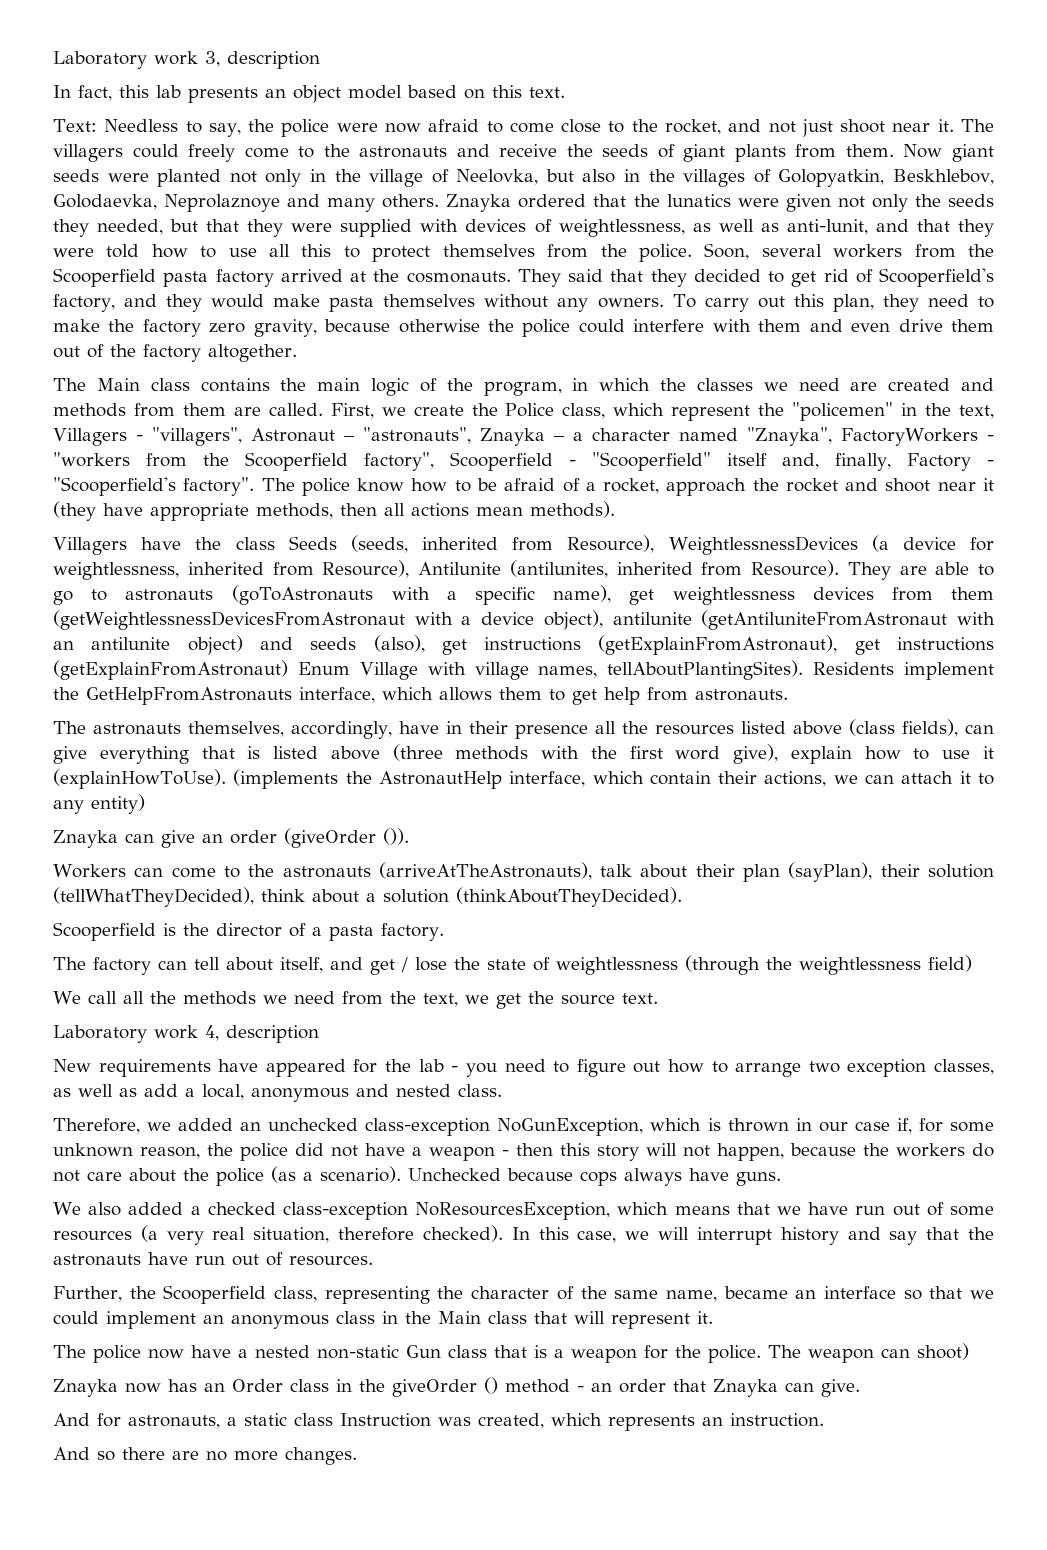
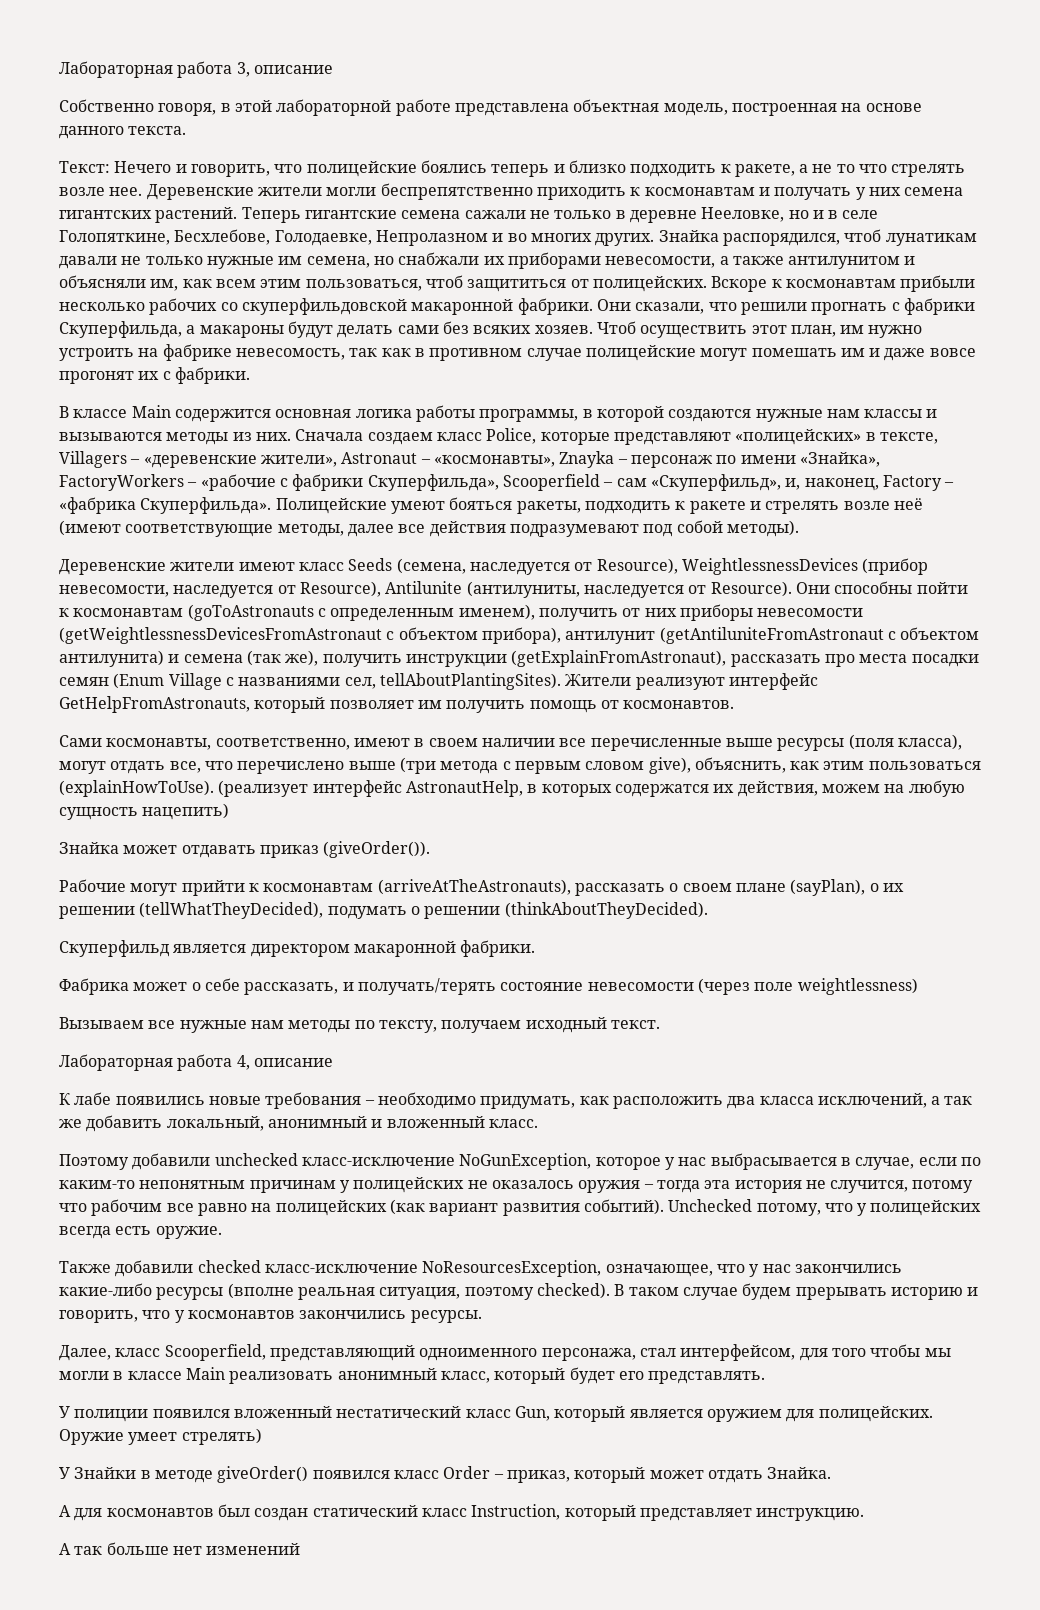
- Laboratory work 3, description
- In fact, this lab presents an object model based on this text.
- Text: Needless to say, the police were now afraid to come close to the rocket, and not just shoot near it. The villagers could freely come to the astronauts and receive the seeds of giant plants from them. Now giant seeds were planted not only in the village of Neelovka, but also in the villages of Golopyatkin, Beskhlebov, Golodaevka, Neprolaznoye and many others. Znayka ordered that the lunatics were given not only the seeds they needed, but that they were supplied with devices of weightlessness, as well as anti-lunit, and that they were told how to use all this to protect themselves from the police. Soon, several workers from the Scooperfield pasta factory arrived at the cosmonauts. They said that they decided to get rid of Scooperfield's factory, and they would make pasta themselves without any owners. To carry out this plan, they need to make the factory zero gravity, because otherwise the police could interfere with them and even drive them out of the factory altogether.
- The Main class contains the main logic of the program, in which the classes we need are created and methods from them are called. First, we create the Police class, which represent the "policemen" in the text, Villagers - "villagers", Astronaut – "astronauts", Znayka – a character named "Znayka", FactoryWorkers - "workers from the Scooperfield factory", Scooperfield - "Scooperfield" itself and, finally, Factory - "Scooperfield's factory". The police know how to be afraid of a rocket, approach the rocket and shoot near it (they have appropriate methods, then all actions mean methods).
- Villagers have the class Seeds (seeds, inherited from Resource), WeightlessnessDevices (a device for weightlessness, inherited from Resource), Antilunite (antilunites, inherited from Resource). They are able to go to astronauts (goToAstronauts with a specific name), get weightlessness devices from them (getWeightlessnessDevicesFromAstronaut with a device object), antilunite (getAntiluniteFromAstronaut with an antilunite object) and seeds (also), get instructions (getExplainFromAstronaut), get instructions (getExplainFromAstronaut) Enum Village with village names, tellAboutPlantingSites). Residents implement the GetHelpFromAstronauts interface, which allows them to get help from astronauts.
- The astronauts themselves, accordingly, have in their presence all the resources listed above (class fields), can give everything that is listed above (three methods with the first word give), explain how to use it (explainHowToUse). (implements the AstronautHelp interface, which contain their actions, we can attach it to any entity)
- Znayka can give an order (giveOrder ()).
- Workers can come to the astronauts (arriveAtTheAstronauts), talk about their plan (sayPlan), their solution (tellWhatTheyDecided), think about a solution (thinkAboutTheyDecided).
- Scooperfield is the director of a pasta factory.
- The factory can tell about itself, and get / lose the state of weightlessness (through the weightlessness field)
- We call all the methods we need from the text, we get the source text.
- Laboratory work 4, description
- New requirements have appeared for the lab - you need to figure out how to arrange two exception classes, as well as add a local, anonymous and nested class.
- Therefore, we added an unchecked class-exception NoGunException, which is thrown in our case if, for some unknown reason, the police did not have a weapon - then this story will not happen, because the workers do not care about the police (as a scenario). Unchecked because cops always have guns.
- We also added a checked class-exception NoResourcesException, which means that we have run out of some resources (a very real situation, therefore checked). In this case, we will interrupt history and say that the astronauts have run out of resources.
- Further, the Scooperfield class, representing the character of the same name, became an interface so that we could implement an anonymous class in the Main class that will represent it.
- The police now have a nested non-static Gun class that is a weapon for the police. The weapon can shoot)
- Znayka now has an Order class in the giveOrder () method - an order that Znayka can give.
- And for astronauts, a static class Instruction was created, which represents an instruction.
- And so there are no more changes.
+ Лабораторная работа 3, описание
+ Собственно говоря, в этой лабораторной работе представлена объектная модель, построенная на основе данного текста.
+ Текст: Нечего и говорить, что полицейские боялись теперь и близко подходить к ракете, а не то что стрелять возле нее. Деревенские жители могли беспрепятственно приходить к космонавтам и получать у них семена гигантских растений. Теперь гигантские семена сажали не только в деревне Нееловке, но и в селе Голопяткине, Бесхлебове, Голодаевке, Непролазном и во многих других. Знайка распорядился, чтоб лунатикам давали не только нужные им семена, но снабжали их приборами невесомости, а также антилунитом и объясняли им, как всем этим пользоваться, чтоб защититься от полицейских. Вскоре к космонавтам прибыли несколько рабочих со скуперфильдовской макаронной фабрики. Они сказали, что решили прогнать с фабрики Скуперфильда, а макароны будут делать сами без всяких хозяев. Чтоб осуществить этот план, им нужно устроить на фабрике невесомость, так как в противном случае полицейские могут помешать им и даже вовсе прогонят их с фабрики.
+ В классе Main содержится основная логика работы программы, в которой создаются нужные нам классы и вызываются методы из них. Сначала создаем класс Police, которые представляют «полицейских» в тексте, Villagers – «деревенские жители», Astronaut – «космонавты», Znayka – персонаж по имени «Знайка», FactoryWorkers – «рабочие с фабрики Скуперфильда», Scooperfield – сам «Скуперфильд», и, наконец, Factory – «фабрика Скуперфильда». Полицейские умеют бояться ракеты, подходить к ракете и стрелять возле неё (имеют соответствующие методы, далее все действия подразумевают под собой методы).
+ Деревенские жители имеют класс Seeds (семена, наследуется от Resource), WeightlessnessDevices (прибор невесомости, наследуется от Resource), Antilunite (антилуниты, наследуется от Resource). Они способны пойти к космонавтам (goToAstronauts с определенным именем), получить от них приборы невесомости (getWeightlessnessDevicesFromAstronaut с объектом прибора), антилунит (getAntiluniteFromAstronaut с объектом антилунита) и семена (так же), получить инструкции (getExplainFromAstronaut), рассказать про места посадки семян (Enum Village с названиями сел, tellAboutPlantingSites). Жители реализуют интерфейс GetHelpFromAstronauts, который позволяет им получить помощь от космонавтов.
+ Сами космонавты, соответственно, имеют в своем наличии все перечисленные выше ресурсы (поля класса), могут отдать все, что перечислено выше (три метода с первым словом give), объяснить, как этим пользоваться (explainHowToUse). (реализует интерфейс AstronautHelp, в которых содержатся их действия, можем на любую сущность нацепить)
+ Знайка может отдавать приказ (giveOrder()).
+ Рабочие могут прийти к космонавтам (arriveAtTheAstronauts), рассказать о своем плане (sayPlan), о их решении (tellWhatTheyDecided), подумать о решении (thinkAboutTheyDecided).
+ Скуперфильд является директором макаронной фабрики.
+ Фабрика может о себе рассказать, и получать/терять состояние невесомости (через поле weightlessness)
+ Вызываем все нужные нам методы по тексту, получаем исходный текст.
+ Лабораторная работа 4, описание
+ К лабе появились новые требования – необходимо придумать, как расположить два класса исключений, а так же добавить локальный, анонимный и вложенный класс.
+ Поэтому добавили unchecked класс-исключение NoGunException, которое у нас выбрасывается в случае, если по каким-то непонятным причинам у полицейских не оказалось оружия – тогда эта история не случится, потому что рабочим все равно на полицейских (как вариант развития событий). Unchecked потому, что у полицейских всегда есть оружие.
+ Также добавили checked класс-исключение NoResourcesException, означающее, что у нас закончились какие-либо ресурсы (вполне реальная ситуация, поэтому checked). В таком случае будем прерывать историю и говорить, что у космонавтов закончились ресурсы.
+ Далее, класс Scooperfield, представляющий одноименного персонажа, стал интерфейсом, для того чтобы мы могли в классе Main реализовать анонимный класс, который будет его представлять.
+ У полиции появился вложенный нестатический класс Gun, который является оружием для полицейских. Оружие умеет стрелять)
+ У Знайки в методе giveOrder() появился класс Order – приказ, который может отдать Знайка.
+ А для космонавтов был создан статический класс Instruction, который представляет инструкцию.
+ А так больше нет изменений

